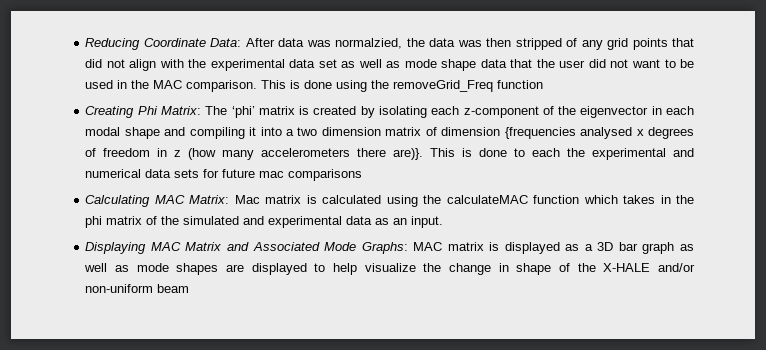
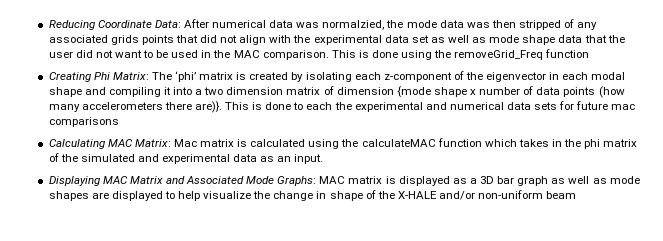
- Reducing Coordinate Data: After data was normalzied, the data was then stripped of any grid points that did not align with the experimental data set as well as mode shape data that the user did not want to be used in the MAC comparison.
+ Reducing Coordinate Data: After numerical data was normalzied, the mode data was then stripped of any associated grids points that did not align with the experimental data set as well as mode shape data that the user did not want to be used in the MAC comparison.
- Creating Phi Matrix: The ‘phi’ matrix is created by isolating each z-component of the eigenvector in each modal shape and compiling it into a two dimension matrix of dimension {frequencies analysed x degrees of freedom in z (how many accelerometers there are)}.
+ Creating Phi Matrix: The ‘phi’ matrix is created by isolating each z-component of the eigenvector in each modal shape and compiling it into a two dimension matrix of dimension {mode shape x number of data points (how many accelerometers there are)}.

